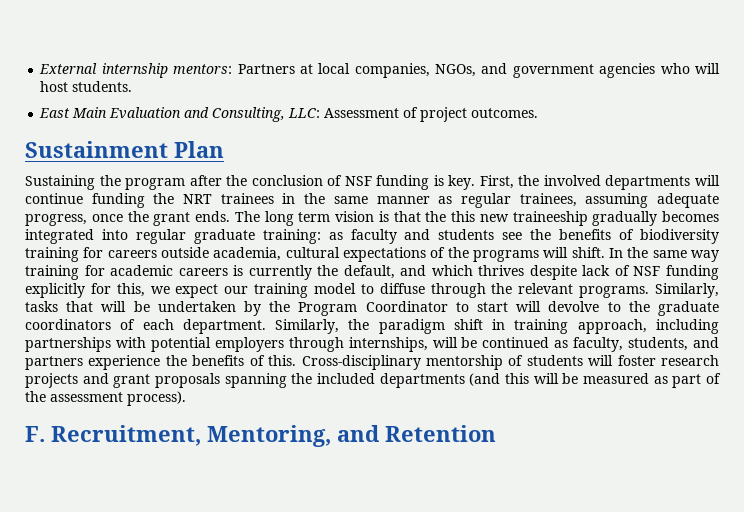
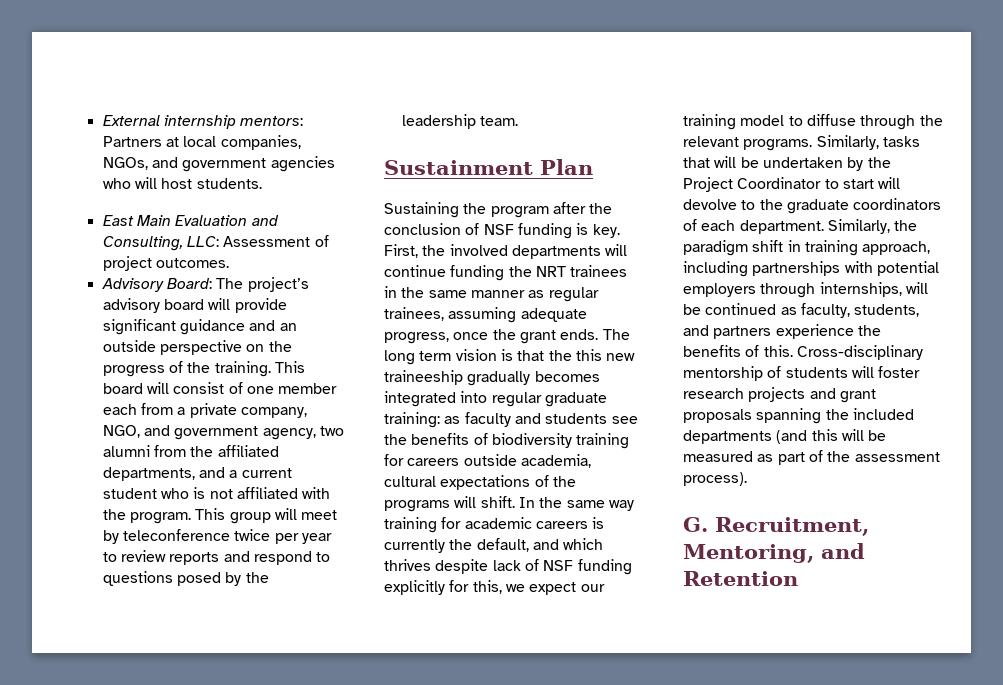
+ Advisory Board: The project’s advisory board will provide significant guidance and an outside perspective on the progress of the training. This board will consist of one member each from a private company, NGO, and government agency, two alumni from the affiliated departments, and a current student who is not affiliated with the program. This group will meet by teleconference twice per year to review reports and respond to questions posed by the leadership team.
- Similarly, tasks that will be undertaken by the Program Coordinator to start will devolve to the graduate coordinators of each department.
+ Similarly, tasks that will be undertaken by the Project Coordinator to start will devolve to the graduate coordinators of each department.
- F. Recruitment, Mentoring, and Retention
+ G. Recruitment, Mentoring, and Retention

